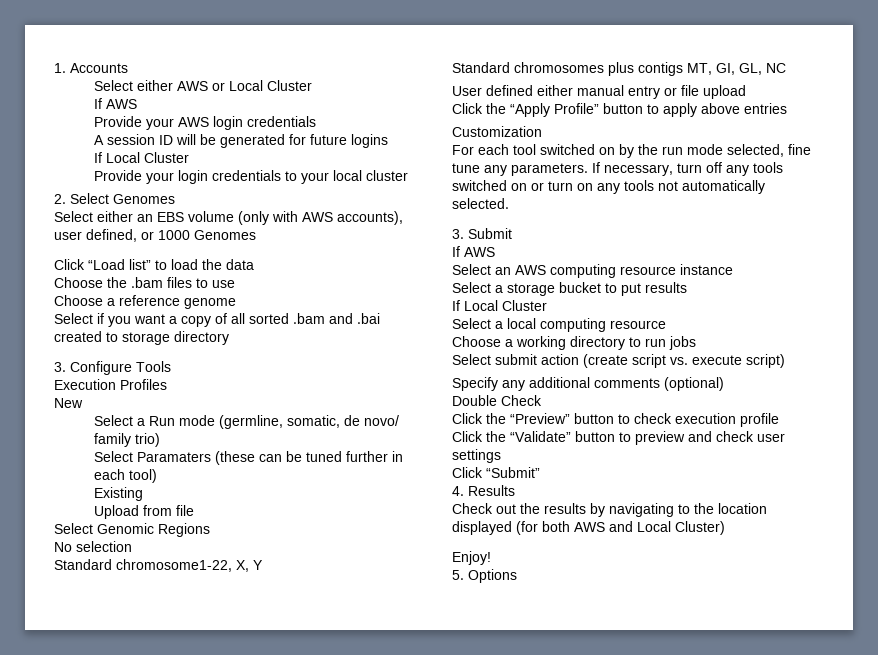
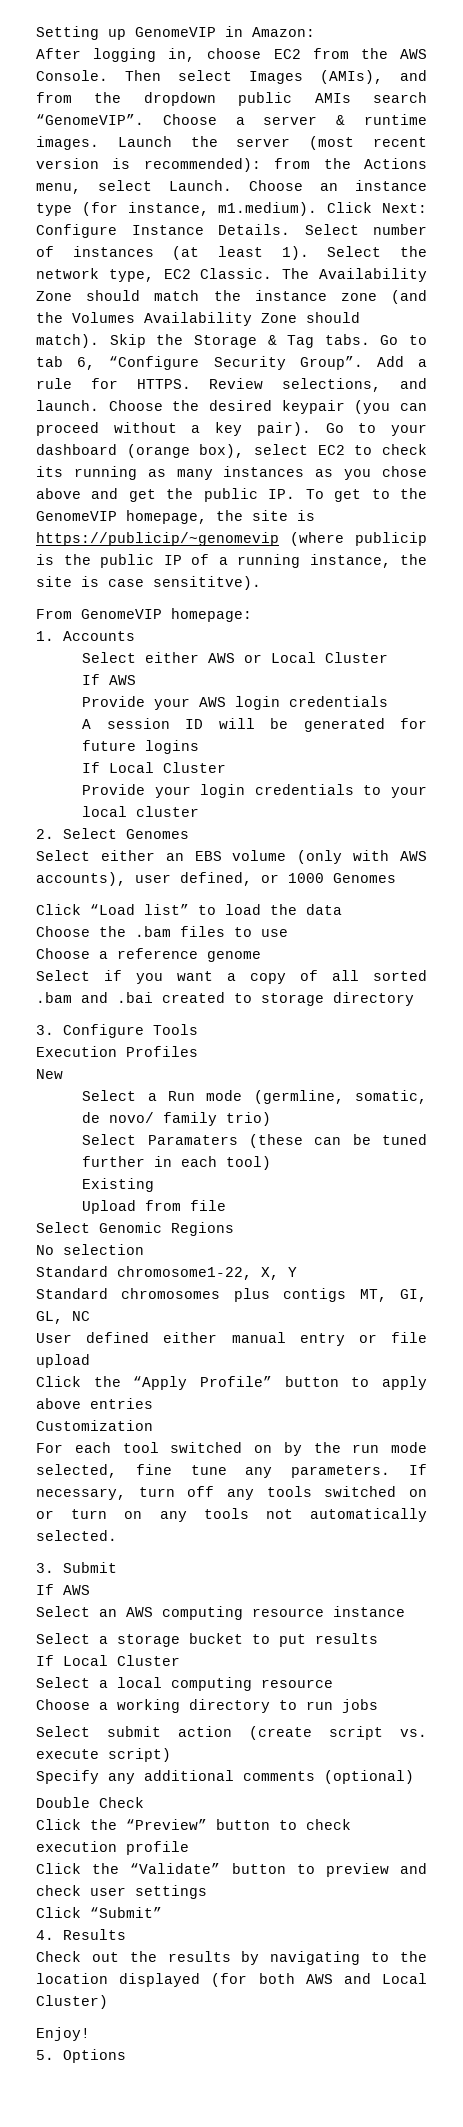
+ Setting up GenomeVIP in Amazon:
+ After logging in, choose EC2 from the AWS Console. Then select Images (AMIs), and from the dropdown public AMIs search “GenomeVIP”. Choose a server & runtime images. Launch the server (most recent version is recommended): from the Actions menu, select Launch. Choose an instance type (for instance, m1.medium). Click Next: Configure Instance Details. Select number of instances (at least 1). Select the network type, EC2 Classic. The Availability Zone should match the instance zone (and the Volumes Availability Zone should match). Skip the Storage & Tag tabs. Go to tab 6, “Configure Security Group”. Add a rule for HTTPS. Review selections, and launch. Choose the desired keypair (you can proceed without a key pair). Go to your dashboard (orange box), select EC2 to check its running as many instances as you chose above and get the public IP. To get to the GenomeVIP homepage, the site is https://publicip/~genomevip (where publicip is the public IP of a running instance, the site is case sensititve).
+ From GenomeVIP homepage:

